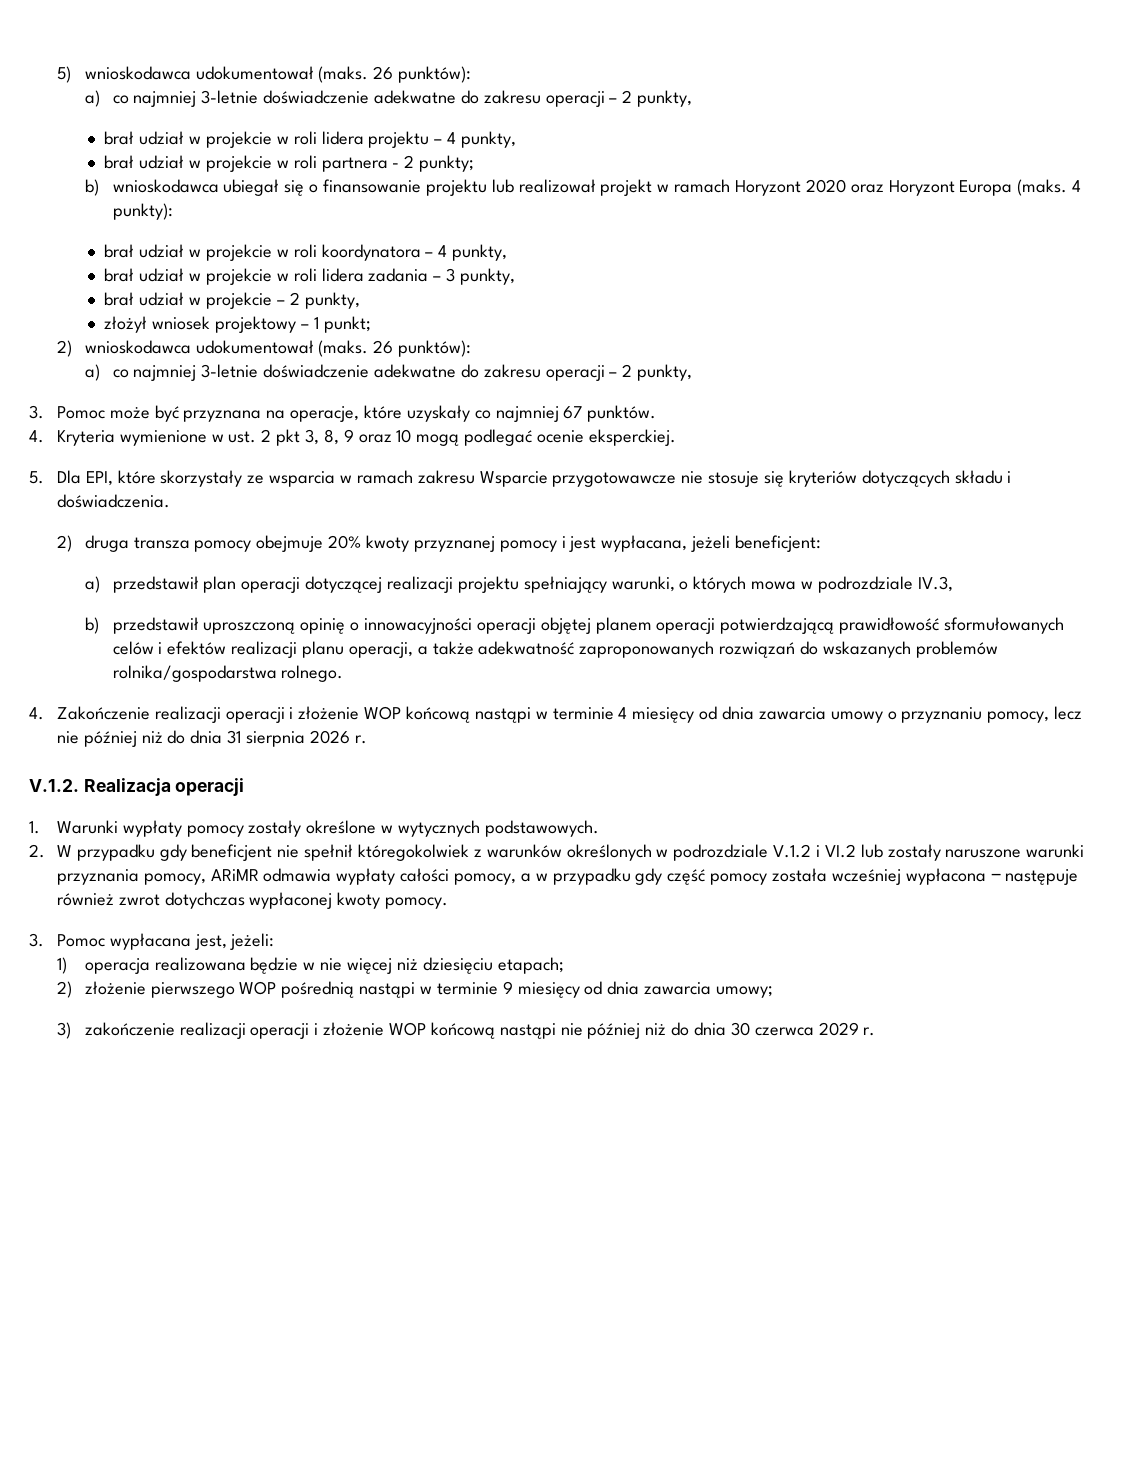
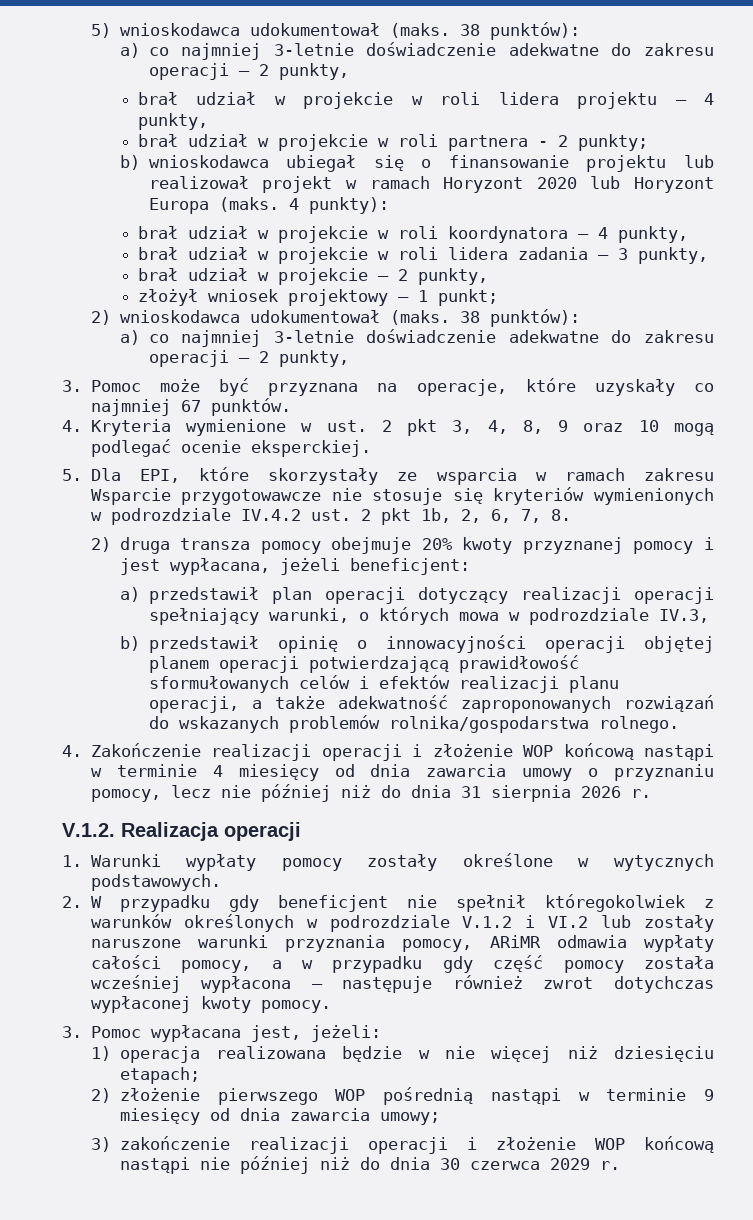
- 5) wnioskodawca udokumentował (maks. 26 punktów):
+ 5) wnioskodawca udokumentował (maks. 38 punktów):
- b) wnioskodawca ubiegał się o finansowanie projektu lub realizował projekt w ramach Horyzont 2020 oraz Horyzont Europa (maks.
+ b) wnioskodawca ubiegał się o finansowanie projektu lub realizował projekt w ramach Horyzont 2020 lub Horyzont Europa (maks.
- 2) wnioskodawca udokumentował (maks. 26 punktów):
+ 2) wnioskodawca udokumentował (maks. 38 punktów):
- 4. Kryteria wymienione w ust. 2 pkt 3, 8, 9 oraz 10 mogą podlegać ocenie eksperckiej.
+ 4. Kryteria wymienione w ust. 2 pkt 3, 4, 8, 9 oraz 10 mogą podlegać ocenie eksperckiej.
- 5. Dla EPI, które skorzystały ze wsparcia w ramach zakresu Wsparcie przygotowawcze nie stosuje się kryteriów dotyczących składu i doświadczenia.
+ 5. Dla EPI, które skorzystały ze wsparcia w ramach zakresu Wsparcie przygotowawcze nie stosuje się kryteriów wymienionych w podrozdziale IV.4.2 ust. 2 pkt 1b, 2, 6, 7, 8.
- a) przedstawił plan operacji dotyczącej realizacji projektu spełniający warunki, o których mowa w podrozdziale IV.3,
+ a) przedstawił plan operacji dotyczący realizacji operacji spełniający warunki, o których mowa w podrozdziale IV.3,
- b) przedstawił uproszczoną opinię o innowacyjności operacji objętej planem operacji potwierdzającą prawidłowość sformułowanych celów i efektów realizacji planu operacji, a także adekwatność zaproponowanych rozwiązań do wskazanych problemów rolnika/gospodarstwa rolnego.
+ b) przedstawił opinię o innowacyjności operacji objętej planem operacji potwierdzającą prawidłowość sformułowanych celów i efektów realizacji planu operacji, a także adekwatność zaproponowanych rozwiązań do wskazanych problemów rolnika/gospodarstwa rolnego.

